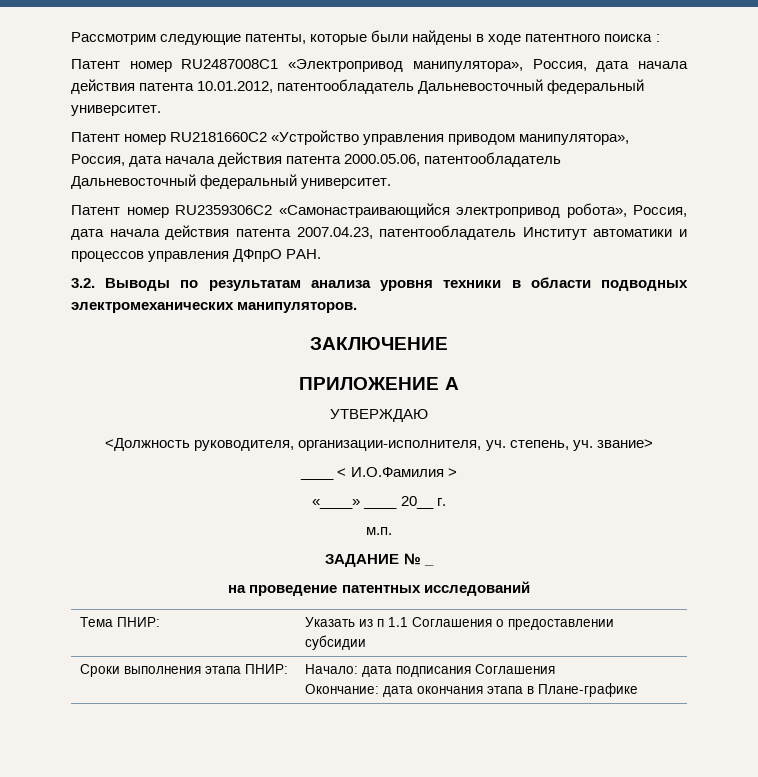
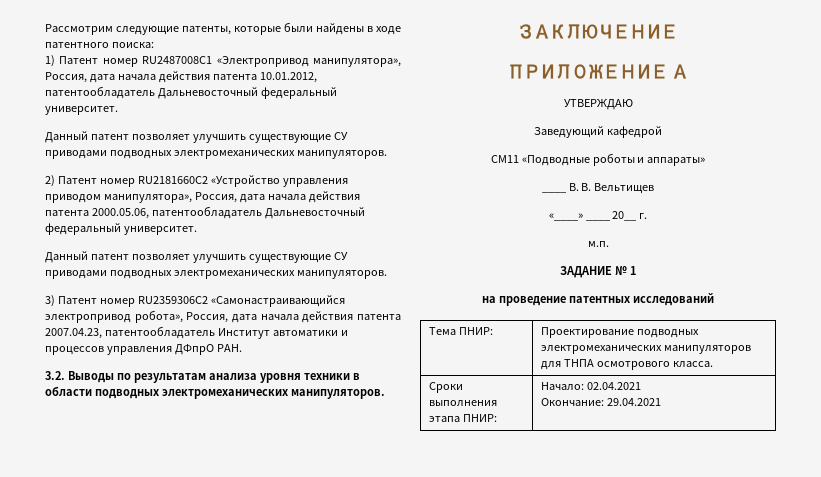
- Рассмотрим следующие патенты, которые были найдены в ходе патентного поиска :
- Патент номер RU2487008C1 «Электропривод манипулятора», Россия, дата начала действия патента 10.01.2012, патентообладатель Дальневосточный федеральный университет.
- Патент номер RU2181660С2 «Устройство управления приводом манипулятора», Россия, дата начала действия патента 2000.05.06, патентообладатель Дальневосточный федеральный университет.
- Патент номер RU2359306С2 «Самонастраивающийся электропривод робота», Россия, дата начала действия патента 2007.04.23, патентообладатель Институт автоматики и процессов управления ДФпрО РАН.
+ Рассмотрим следующие патенты, которые были найдены в ходе патентного поиска:
+ 1) Патент номер RU2487008C1 «Электропривод манипулятора», Россия, дата начала действия патента 10.01.2012, патентообладатель Дальневосточный федеральный университет.
+ Данный патент позволяет улучшить существующие СУ приводами подводных электромеханических манипуляторов.
+ 2) Патент номер RU2181660С2 «Устройство управления приводом манипулятора», Россия, дата начала действия патента 2000.05.06, патентообладатель Дальневосточный федеральный университет.
+ Данный патент позволяет улучшить существующие СУ приводами подводных электромеханических манипуляторов.
+ 3) Патент номер RU2359306С2 «Самонастраивающийся электропривод робота», Россия, дата начала действия патента 2007.04.23, патентообладатель Институт автоматики и процессов управления ДФпрО РАН.
- <Должность руководителя, организации-исполнителя, уч. степень, уч. звание>
- ____ < И.О.Фамилия >
+ Заведующий кафедрой
+ СМ11 «Подводные роботы и аппараты»
+ ____ В. В. Вельтищев
- ЗАДАНИЕ № _
+ ЗАДАНИЕ № 1
- Тема ПНИР: | Указать из п 1.1 Соглашения о предоставлении субсидии
+ Тема ПНИР: | Проектирование подводных электромеханических манипуляторов для ТНПА осмотрового класса.
- Сроки выполнения этапа ПНИР: | Начало: дата подписания Соглашения
- Окончание: дата окончания этапа в Плане-графике
+ Сроки выполнения этапа ПНИР: | Начало: 02.04.2021
+ Окончание: 29.04.2021

